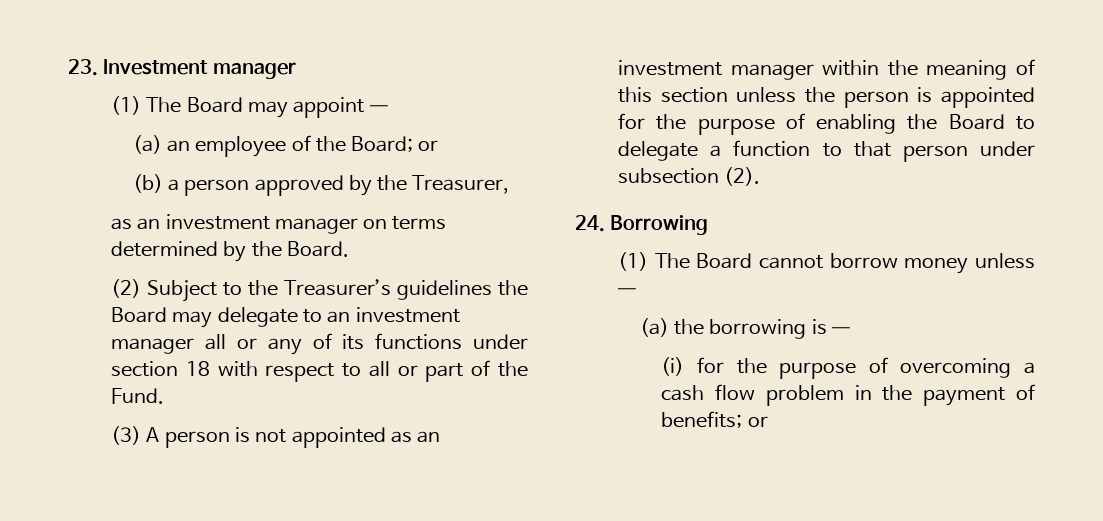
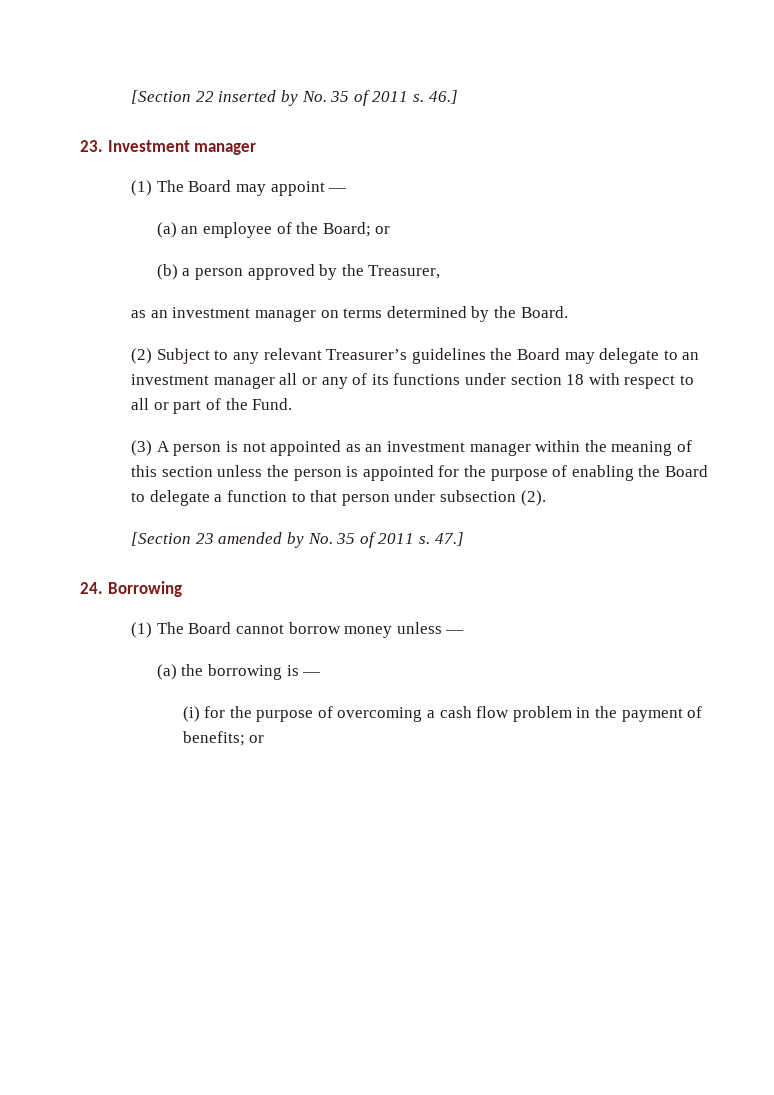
+ [Section 22 inserted by No. 35 of 2011 s. 46.]
- (2) Subject to the Treasurer’s guidelines the Board may delegate to an investment manager all or any of its functions under section 18 with respect to all or part of the Fund.
+ (2) Subject to any relevant Treasurer’s guidelines the Board may delegate to an investment manager all or any of its functions under section 18 with respect to all or part of the Fund.
+ [Section 23 amended by No. 35 of 2011 s. 47.]

